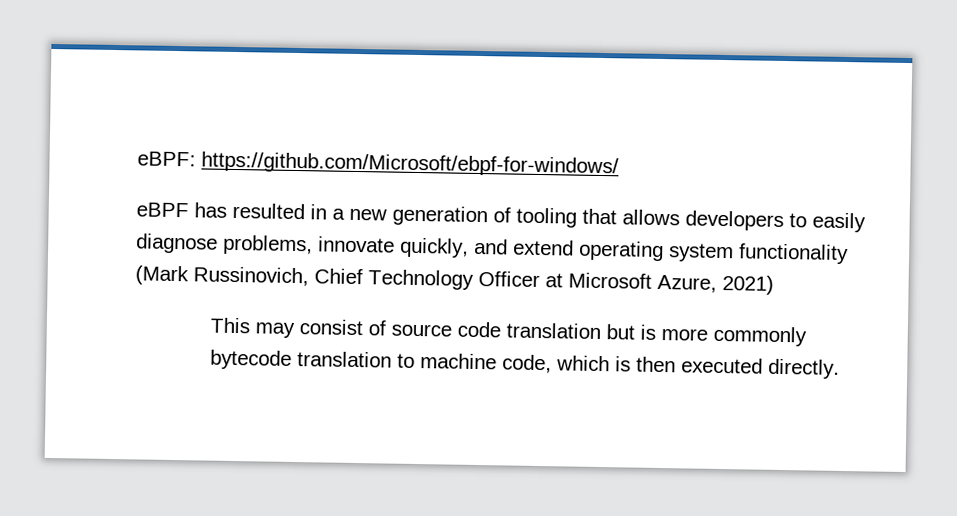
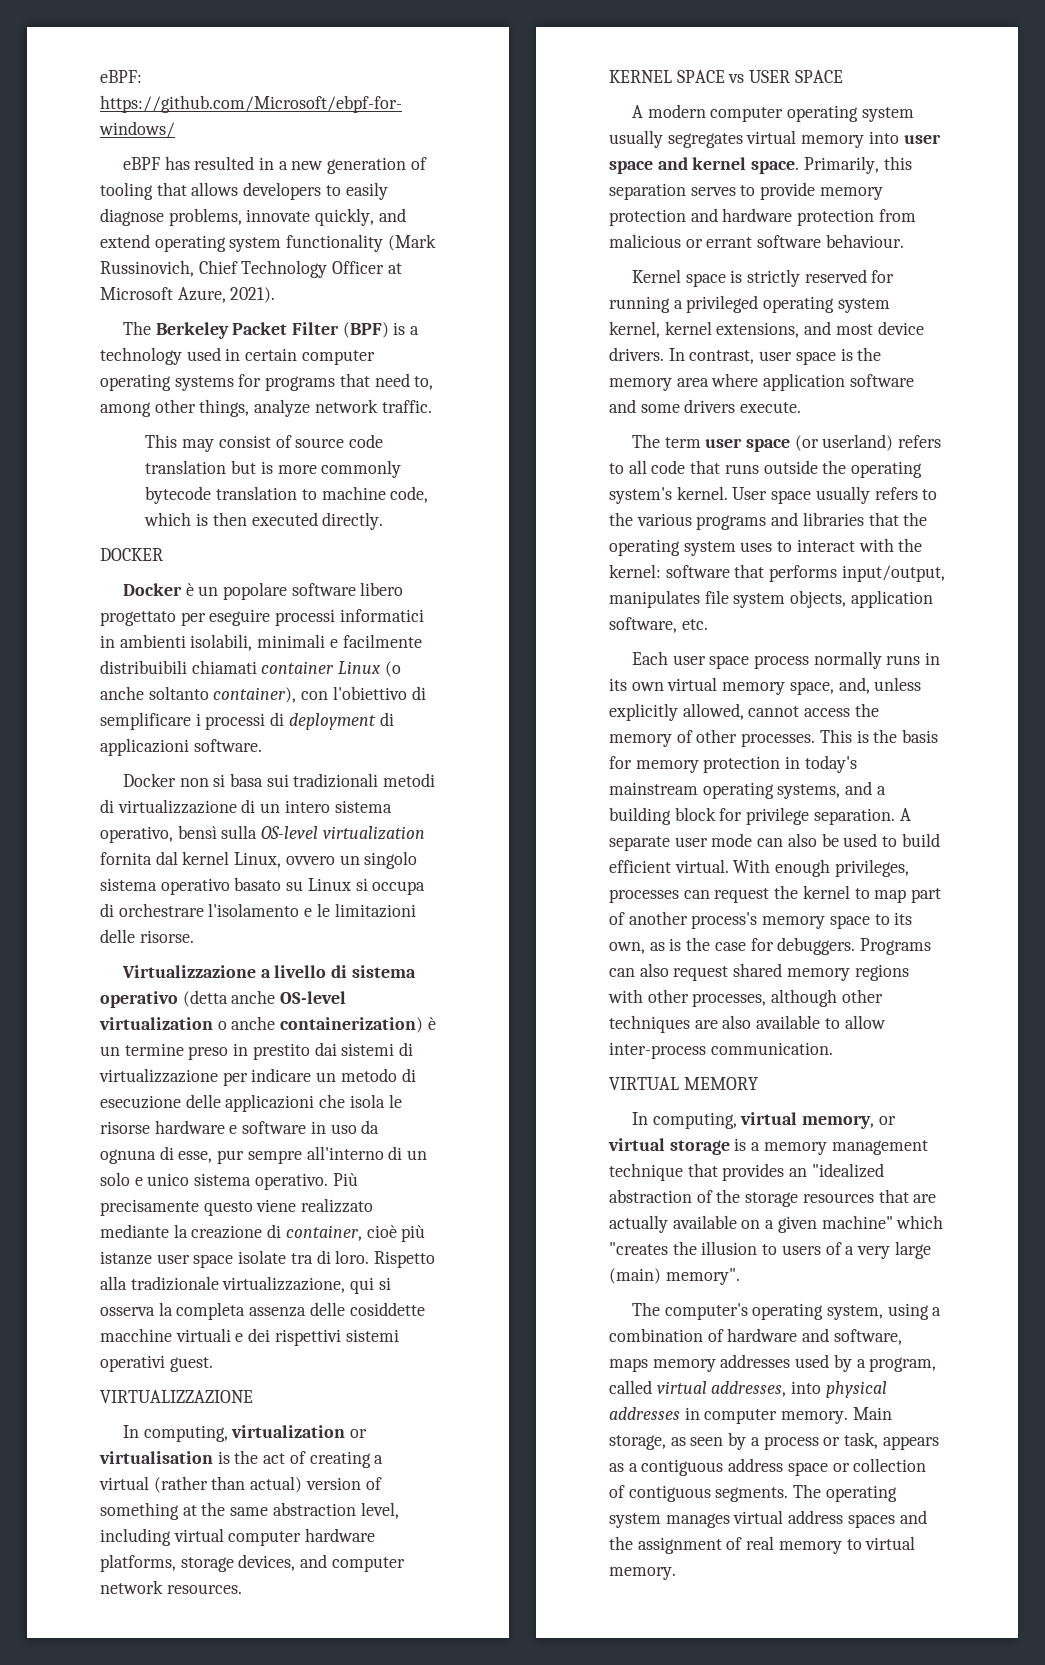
- eBPF has resulted in a new generation of tooling that allows developers to easily diagnose problems, innovate quickly, and extend operating system functionality (Mark Russinovich, Chief Technology Officer at Microsoft Azure, 2021)
+ eBPF has resulted in a new generation of tooling that allows developers to easily diagnose problems, innovate quickly, and extend operating system functionality (Mark Russinovich, Chief Technology Officer at Microsoft Azure, 2021).
+ The Berkeley Packet Filter (BPF) is a technology used in certain computer operating systems for programs that need to, among other things, analyze network traffic.
+ DOCKER
+ Docker è un popolare software libero progettato per eseguire processi informatici in ambienti isolabili, minimali e facilmente distribuibili chiamati container Linux (o anche soltanto container), con l'obiettivo di semplificare i processi di deployment di applicazioni software.
+ Docker non si basa sui tradizionali metodi di virtualizzazione di un intero sistema operativo, bensì sulla OS-level virtualization fornita dal kernel Linux, ovvero un singolo sistema operativo basato su Linux si occupa di orchestrare l'isolamento e le limitazioni delle risorse.
+ Virtualizzazione a livello di sistema operativo (detta anche OS-level virtualization o anche containerization) è un termine preso in prestito dai sistemi di virtualizzazione per indicare un metodo di esecuzione delle applicazioni che isola le risorse hardware e software in uso da ognuna di esse, pur sempre all'interno di un solo e unico sistema operativo. Più precisamente questo viene realizzato mediante la creazione di container, cioè più istanze user space isolate tra di loro. Rispetto alla tradizionale virtualizzazione, qui si osserva la completa assenza delle cosiddette macchine virtuali e dei rispettivi sistemi operativi guest.
+ VIRTUALIZZAZIONE
+ In computing, virtualization or virtualisation is the act of creating a virtual (rather than actual) version of something at the same abstraction level, including virtual computer hardware platforms, storage devices, and computer network resources.
+ KERNEL SPACE vs USER SPACE
+ A modern computer operating system usually segregates virtual memory into user space and kernel space. Primarily, this separation serves to provide memory protection and hardware protection from malicious or errant software behaviour.
+ Kernel space is strictly reserved for running a privileged operating system kernel, kernel extensions, and most device drivers. In contrast, user space is the memory area where application software and some drivers execute.
+ The term user space (or userland) refers to all code that runs outside the operating system's kernel. User space usually refers to the various programs and libraries that the operating system uses to interact with the kernel: software that performs input/output, manipulates file system objects, application software, etc.
+ Each user space process normally runs in its own virtual memory space, and, unless explicitly allowed, cannot access the memory of other processes. This is the basis for memory protection in today's mainstream operating systems, and a building block for privilege separation. A separate user mode can also be used to build efficient virtual. With enough privileges, processes can request the kernel to map part of another process's memory space to its own, as is the case for debuggers. Programs can also request shared memory regions with other processes, although other techniques are also available to allow inter-process communication.
+ VIRTUAL MEMORY
+ In computing, virtual memory, or virtual storage is a memory management technique that provides an "idealized abstraction of the storage resources that are actually available on a given machine" which "creates the illusion to users of a very large (main) memory".
+ The computer's operating system, using a combination of hardware and software, maps memory addresses used by a program, called virtual addresses, into physical addresses in computer memory. Main storage, as seen by a process or task, appears as a contiguous address space or collection of contiguous segments. The operating system manages virtual address spaces and the assignment of real memory to virtual memory.

